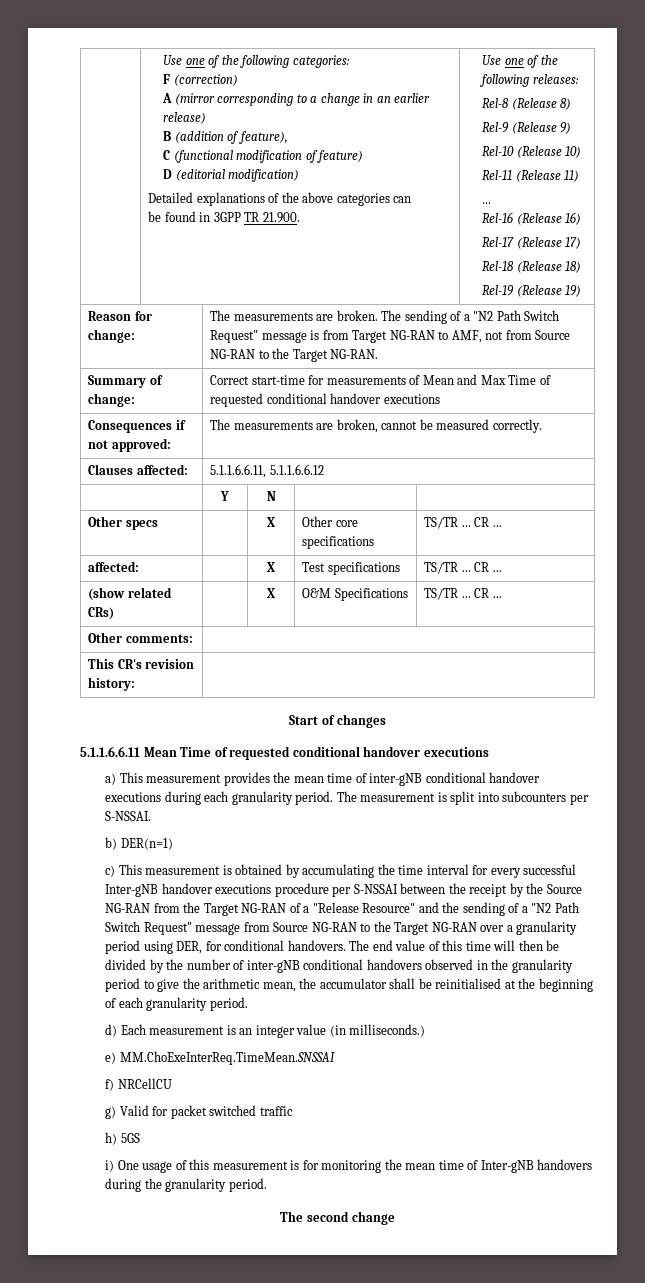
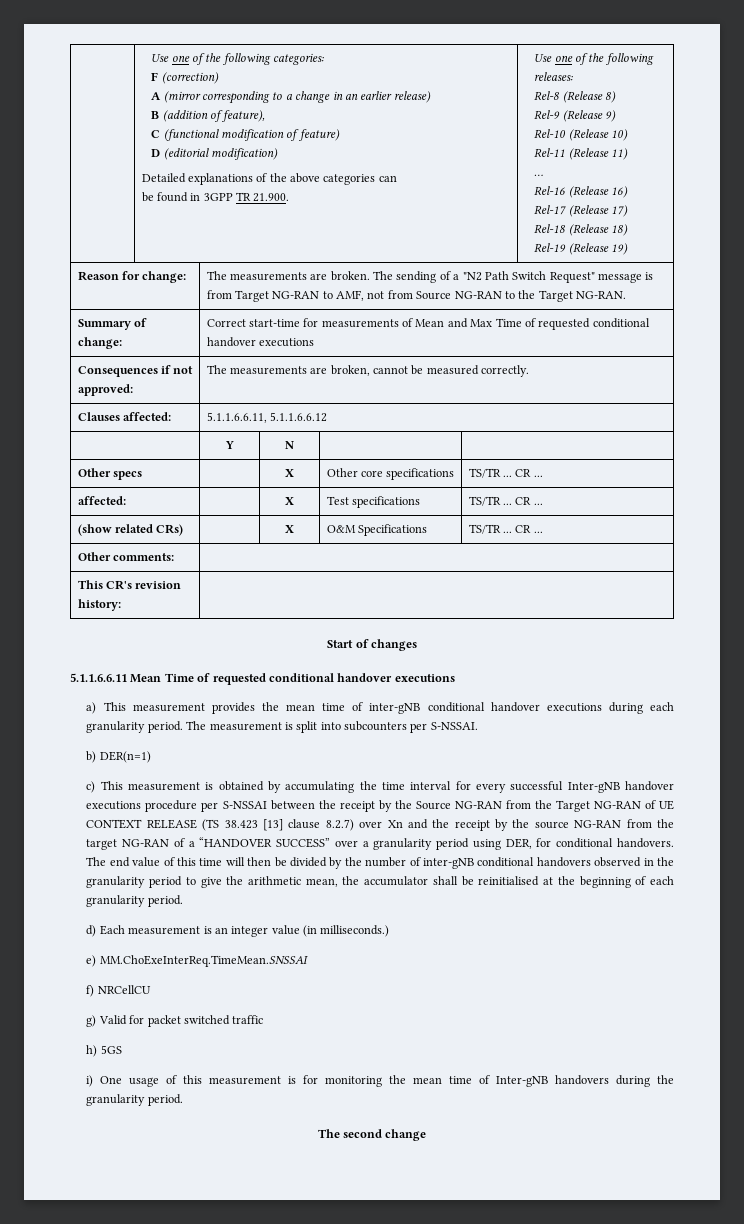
- c) This measurement is obtained by accumulating the time interval for every successful Inter-gNB handover executions procedure per S-NSSAI between the receipt by the Source NG-RAN from the Target NG-RAN of a "Release Resource" and the sending of a "N2 Path Switch Request" message from Source NG-RAN to the Target NG-RAN over a granularity period using DER, for conditional handovers.
+ c) This measurement is obtained by accumulating the time interval for every successful Inter-gNB handover executions procedure per S-NSSAI between the receipt by the Source NG-RAN from the Target NG-RAN of UE CONTEXT RELEASE (TS 38.423 [13] clause 8.2.7) over Xn and the receipt by the source NG-RAN from the target NG-RAN of a “HANDOVER SUCCESS” over a granularity period using DER, for conditional handovers.

